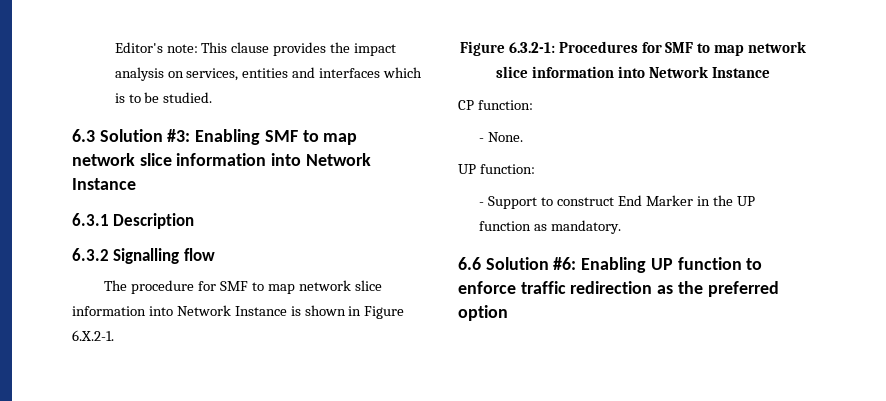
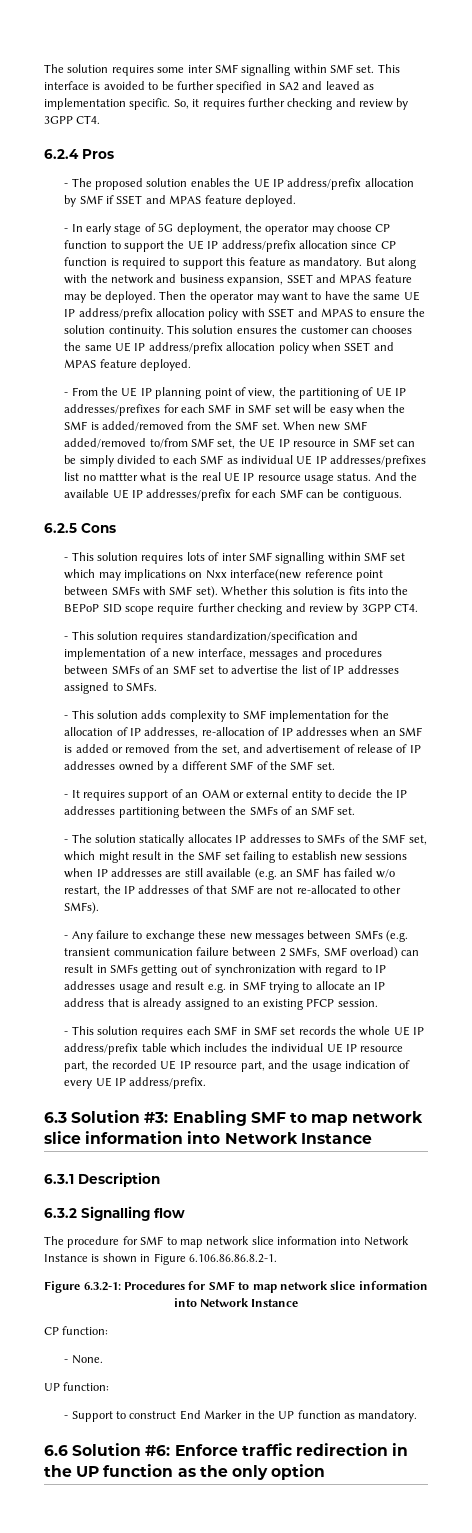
- Editor's note: This clause provides the impact analysis on services, entities and interfaces which is to be studied.
+ The solution requires some inter SMF signalling within SMF set. This interface is avoided to be further specified in SA2 and leaved as implementation specific. So, it requires further checking and review by 3GPP CT4.
+ 6.2.4 Pros
+ - The proposed solution enables the UE IP address/prefix allocation by SMF if SSET and MPAS feature deployed.
+ - In early stage of 5G deployment, the operator may choose CP function to support the UE IP address/prefix allocation since CP function is required to support this feature as mandatory. But along with the network and business expansion, SSET and MPAS feature may be deployed. Then the operator may want to have the same UE IP address/prefix allocation policy with SSET and MPAS to ensure the solution continuity. This solution ensures the customer can chooses the same UE IP address/prefix allocation policy when SSET and MPAS feature deployed.
+ - From the UE IP planning point of view, the partitioning of UE IP addresses/prefixes for each SMF in SMF set will be easy when the SMF is added/removed from the SMF set. When new SMF added/removed to/from SMF set, the UE IP resource in SMF set can be simply divided to each SMF as individual UE IP addresses/prefixes list no mattter what is the real UE IP resource usage status. And the available UE IP addresses/prefix for each SMF can be contiguous.
+ 6.2.5 Cons
+ - This solution requires lots of inter SMF signalling within SMF set which may implications on Nxx interface(new reference point between SMFs with SMF set). Whether this solution is fits into the BEPoP SID scope require further checking and review by 3GPP CT4.
+ - This solution requires standardization/specification and implementation of a new interface, messages and procedures between SMFs of an SMF set to advertise the list of IP addresses assigned to SMFs.
+ - This solution adds complexity to SMF implementation for the allocation of IP addresses, re-allocation of IP addresses when an SMF is added or removed from the set, and advertisement of release of IP addresses owned by a different SMF of the SMF set.
+ - It requires support of an OAM or external entity to decide the IP addresses partitioning between the SMFs of an SMF set.
+ - The solution statically allocates IP addresses to SMFs of the SMF set, which might result in the SMF set failing to establish new sessions when IP addresses are still available (e.g. an SMF has failed w/o restart, the IP addresses of that SMF are not re-allocated to other SMFs).
+ - Any failure to exchange these new messages between SMFs (e.g. transient communication failure between 2 SMFs, SMF overload) can result in SMFs getting out of synchronization with regard to IP addresses usage and result e.g. in SMF trying to allocate an IP address that is already assigned to an existing PFCP session.
+ - This solution requires each SMF in SMF set records the whole UE IP address/prefix table which includes the individual UE IP resource part, the recorded UE IP resource part, and the usage indication of every UE IP address/prefix.
- The procedure for SMF to map network slice information into Network Instance is shown in Figure 6.X.2-1.
+ The procedure for SMF to map network slice information into Network Instance is shown in Figure 6.106.86.86.8.2-1.
- 6.6 Solution #6: Enabling UP function to enforce traffic redirection as the preferred option
+ 6.6 Solution #6: Enforce traffic redirection in the UP function as the only option

